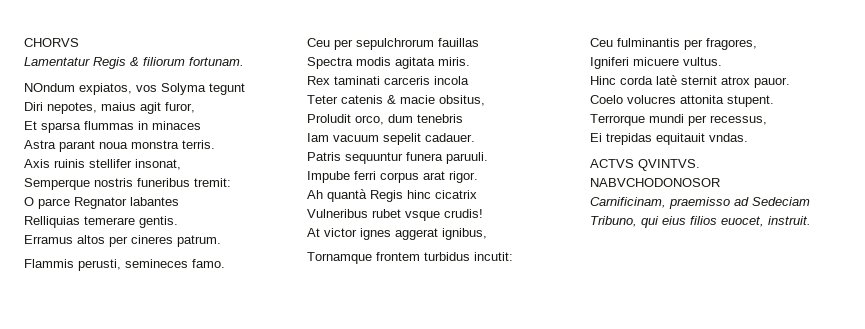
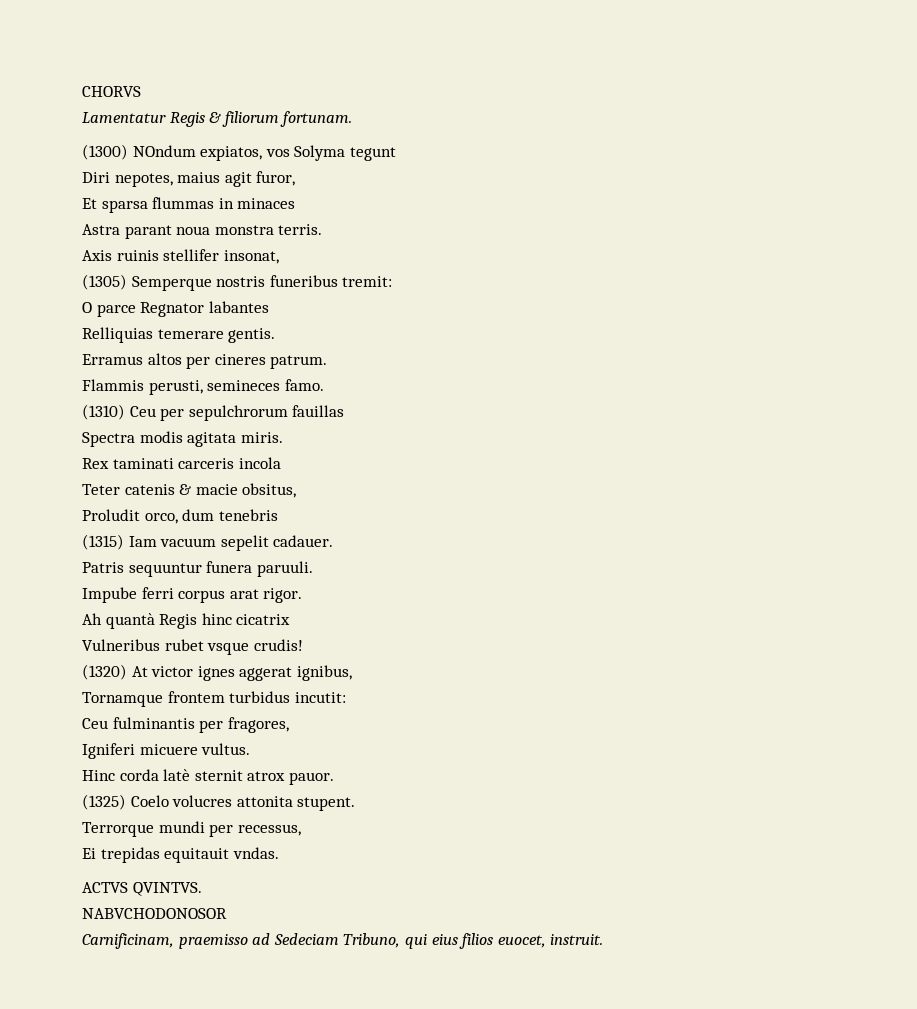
- NOndum expiatos, vos Solyma tegunt
+ (1300) NOndum expiatos, vos Solyma tegunt
- Semperque nostris funeribus tremit:
+ (1305) Semperque nostris funeribus tremit:
- Ceu per sepulchrorum fauillas
+ (1310) Ceu per sepulchrorum fauillas
- Iam vacuum sepelit cadauer.
+ (1315) Iam vacuum sepelit cadauer.
- At victor ignes aggerat ignibus,
+ (1320) At victor ignes aggerat ignibus,
- Coelo volucres attonita stupent.
+ (1325) Coelo volucres attonita stupent.

